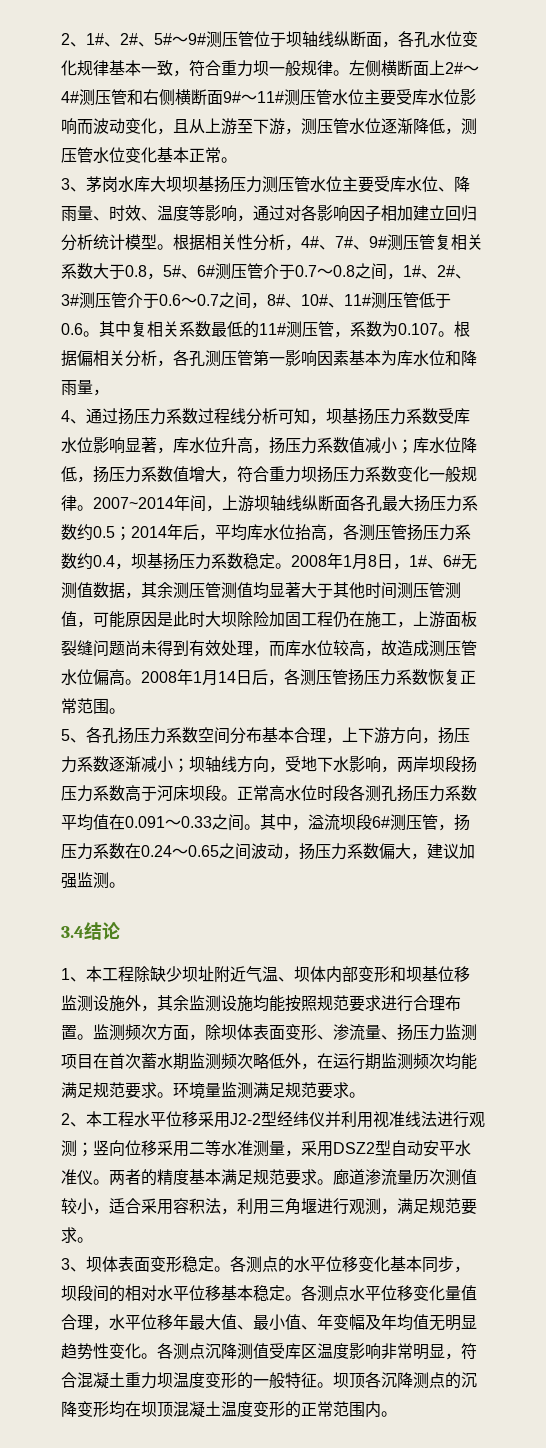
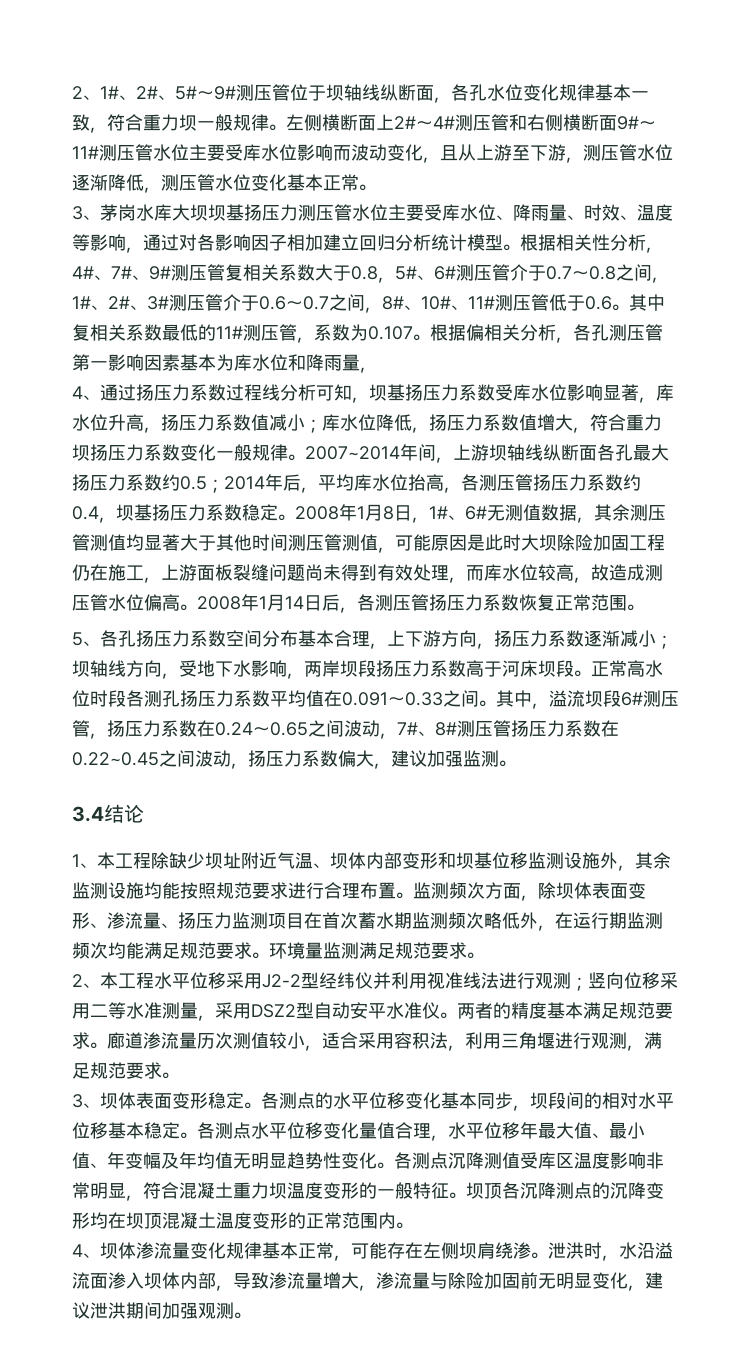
- 其中，溢流坝段6#测压管，扬压力系数在0.24～0.65之间波动，扬压力系数偏大，建议加强监测。
+ 其中，溢流坝段6#测压管，扬压力系数在0.24～0.65之间波动，7#、8#测压管扬压力系数在0.22~0.45之间波动，扬压力系数偏大，建议加强监测。
+ 4、坝体渗流量变化规律基本正常，可能存在左侧坝肩绕渗。泄洪时，水沿溢流面渗入坝体内部，导致渗流量增大，渗流量与除险加固前无明显变化，建议泄洪期间加强观测。

